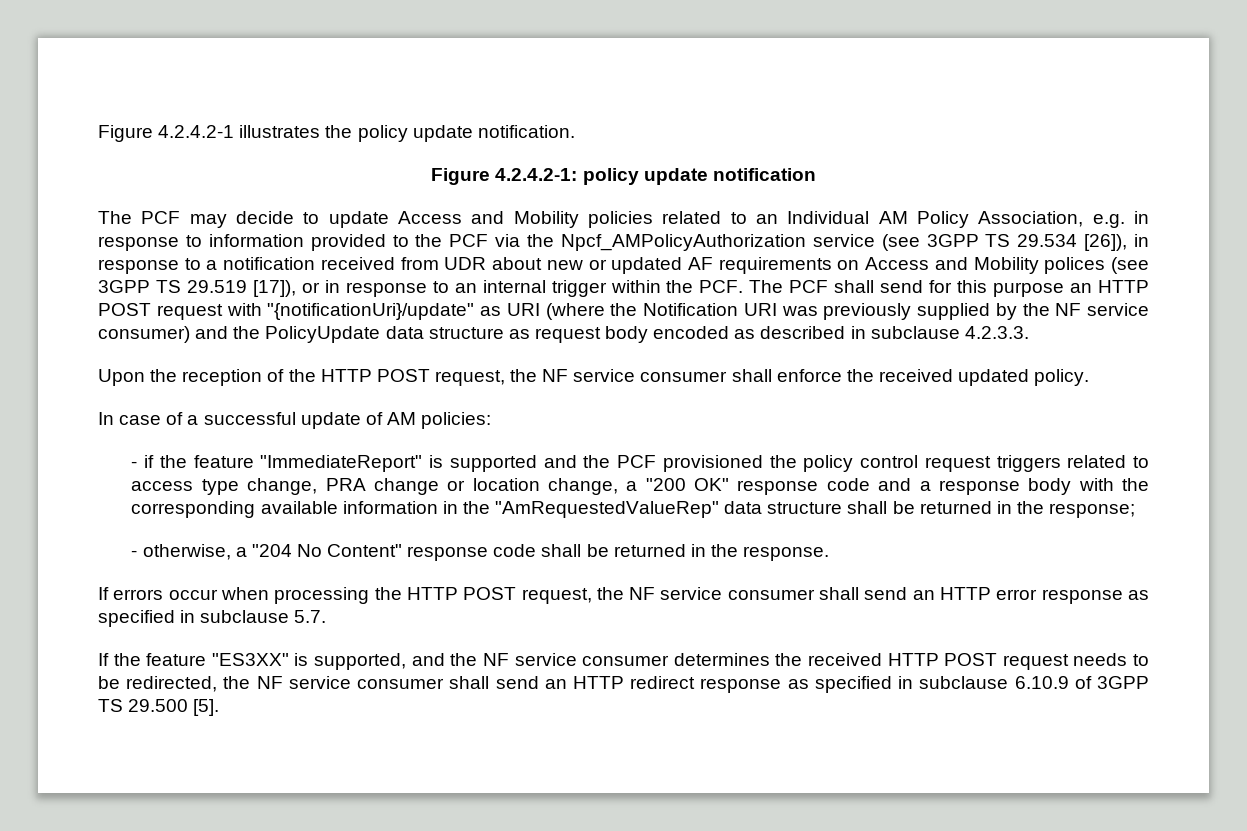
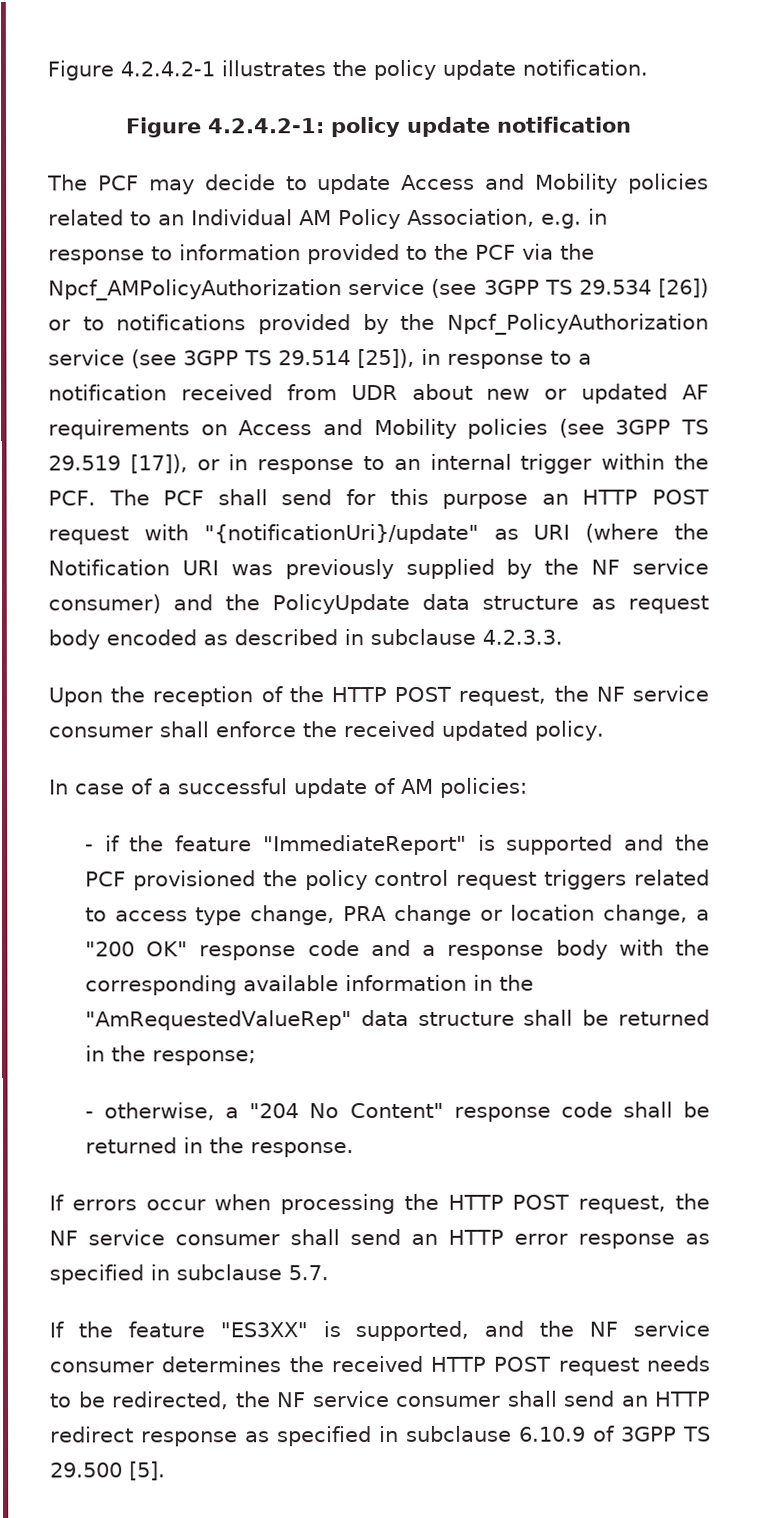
- The PCF may decide to update Access and Mobility policies related to an Individual AM Policy Association, e.g. in response to information provided to the PCF via the Npcf_AMPolicyAuthorization service (see 3GPP TS 29.534 [26]), in response to a notification received from UDR about new or updated AF requirements on Access and Mobility polices (see 3GPP TS 29.519 [17]), or in response to an internal trigger within the PCF. The PCF shall send for this purpose an HTTP POST request with "{notificationUri}/update" as URI (where the Notification URI was previously supplied by the NF service consumer) and the PolicyUpdate data structure as request body encoded as described in subclause 4.2.3.3.
+ The PCF may decide to update Access and Mobility policies related to an Individual AM Policy Association, e.g. in response to information provided to the PCF via the Npcf_AMPolicyAuthorization service (see 3GPP TS 29.534 [26]) or to notifications provided by the Npcf_PolicyAuthorization service (see 3GPP TS 29.514 [25]), in response to a notification received from UDR about new or updated AF requirements on Access and Mobility policies (see 3GPP TS 29.519 [17]), or in response to an internal trigger within the PCF. The PCF shall send for this purpose an HTTP POST request with "{notificationUri}/update" as URI (where the Notification URI was previously supplied by the NF service consumer) and the PolicyUpdate data structure as request body encoded as described in subclause 4.2.3.3.

